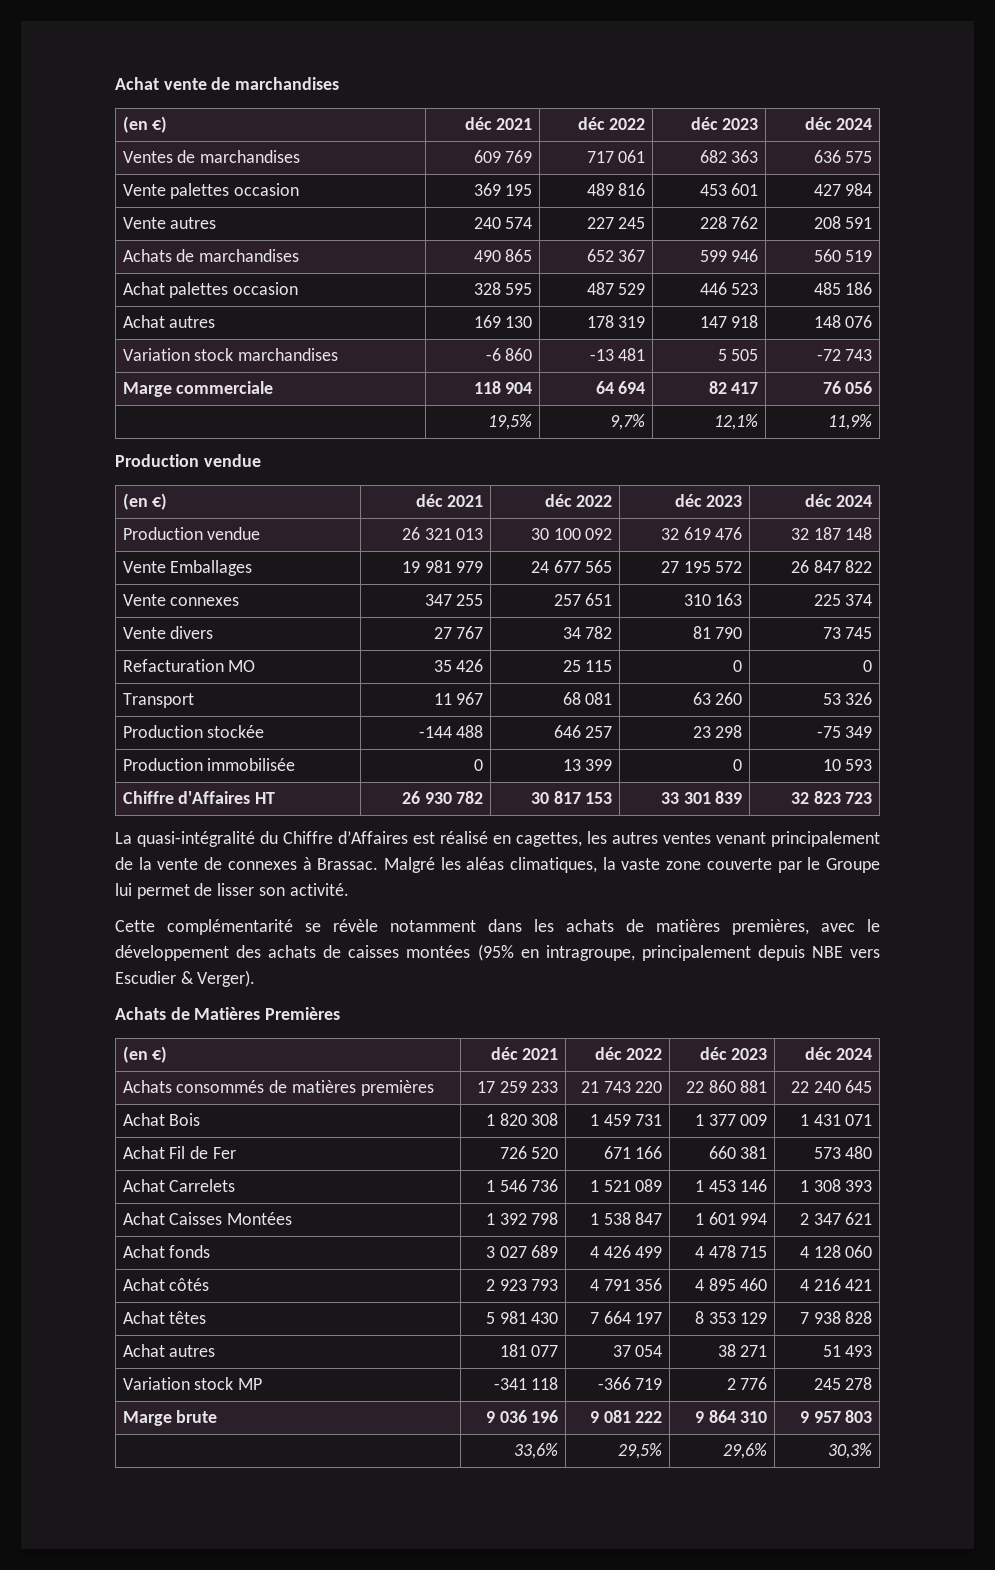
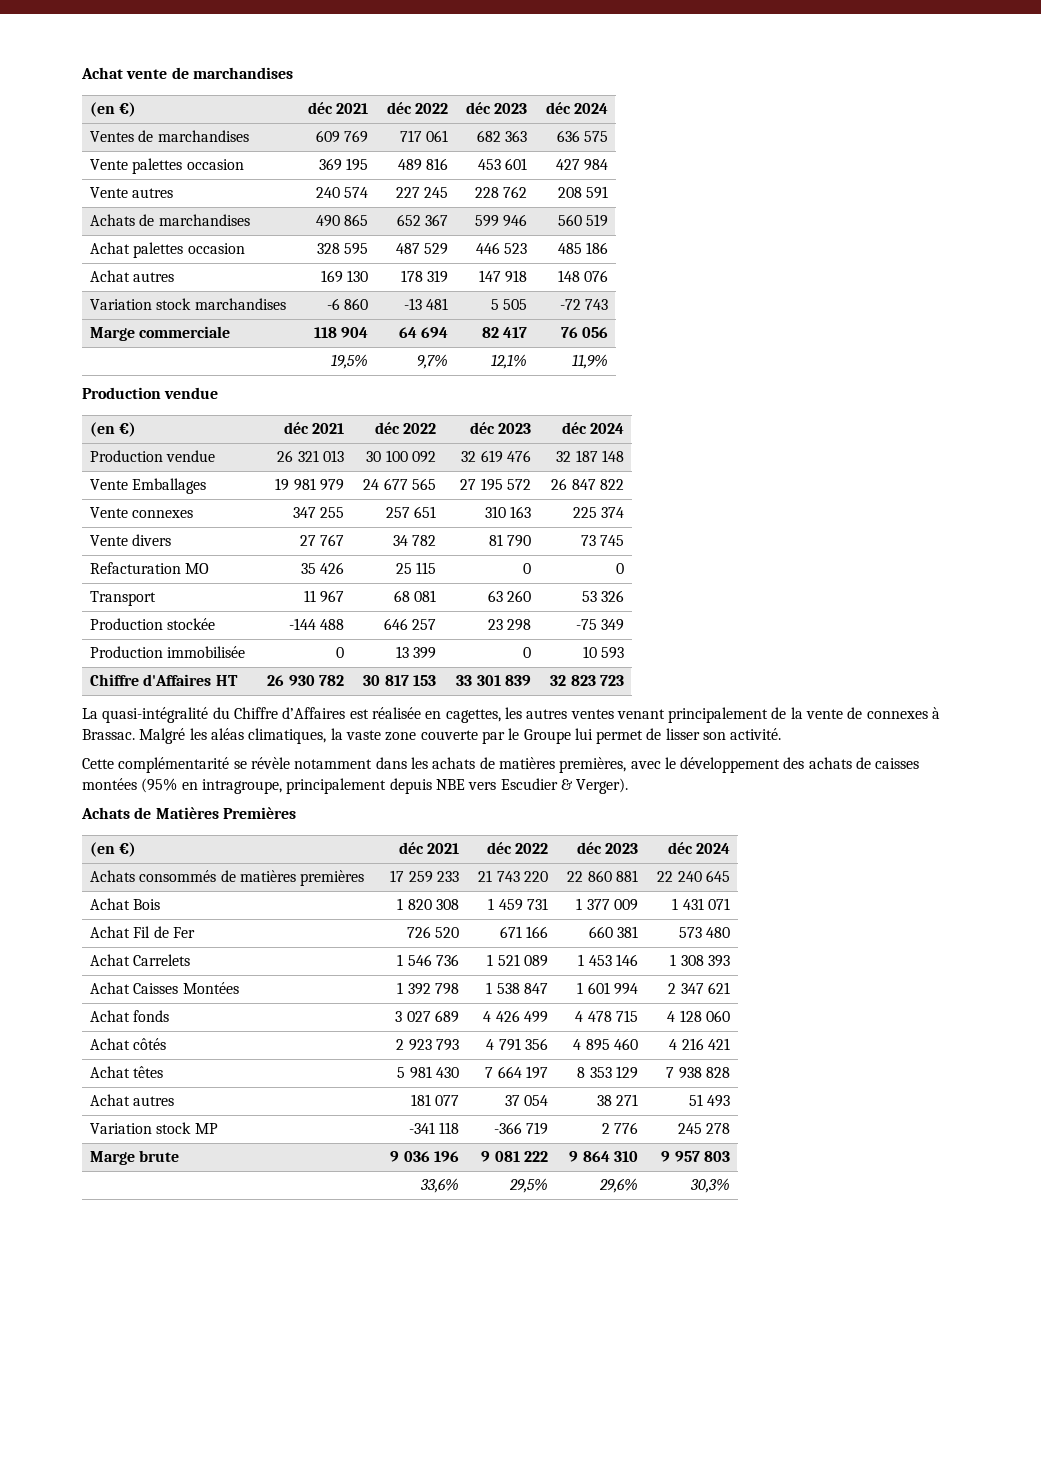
- La quasi-intégralité du Chiffre d’Affaires est réalisé en cagettes, les autres ventes venant principalement de la vente de connexes à Brassac.
+ La quasi-intégralité du Chiffre d’Affaires est réalisée en cagettes, les autres ventes venant principalement de la vente de connexes à Brassac.

